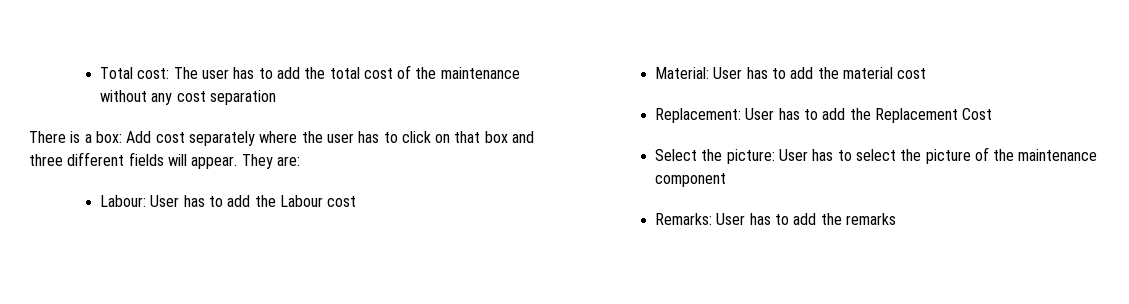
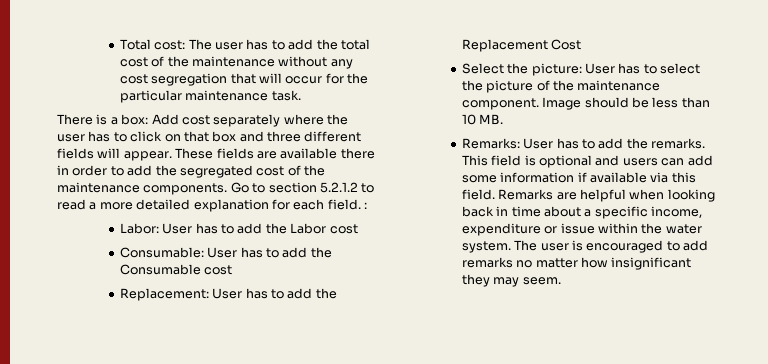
- Total cost: The user has to add the total cost of the maintenance without any cost separation
+ Total cost: The user has to add the total cost of the maintenance without any cost segregation that will occur for the particular maintenance task.
- They are:
- Labour: User has to add the Labour cost
- Material: User has to add the material cost
+ These fields are available there in order to add the segregated cost of the maintenance components. Go to section 5.2.1.2 to read a more detailed explanation for each field. :
+ Labor: User has to add the Labor cost
+ Consumable: User has to add the Consumable cost
- Select the picture: User has to select the picture of the maintenance component
+ Select the picture: User has to select the picture of the maintenance component. Image should be less than 10 MB.
- Remarks: User has to add the remarks
+ Remarks: User has to add the remarks. This field is optional and users can add some information if available via this field. Remarks are helpful when looking back in time about a specific income, expenditure or issue within the water system. The user is encouraged to add remarks no matter how insignificant they may seem.

